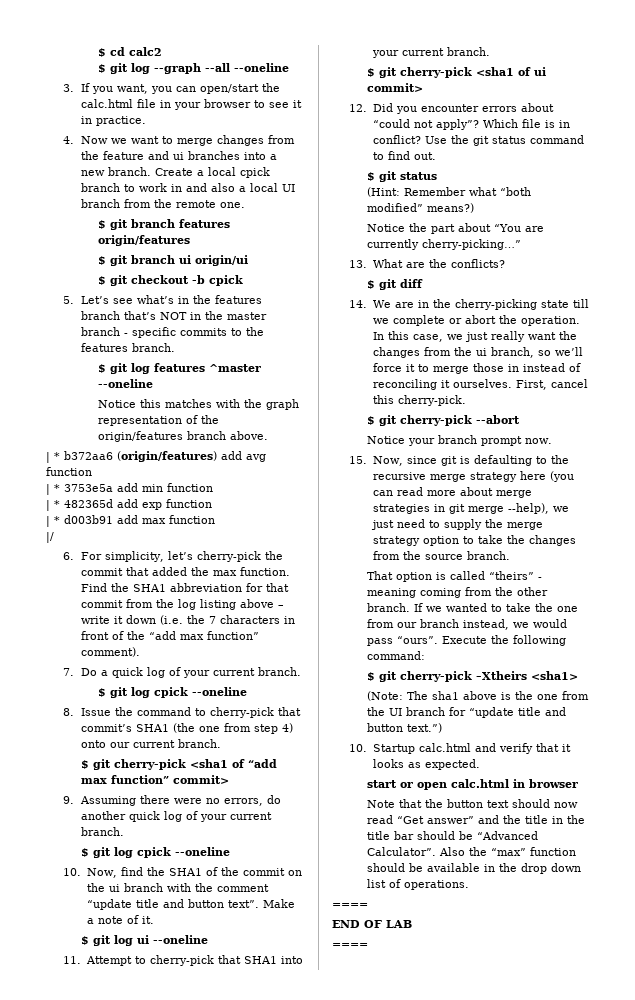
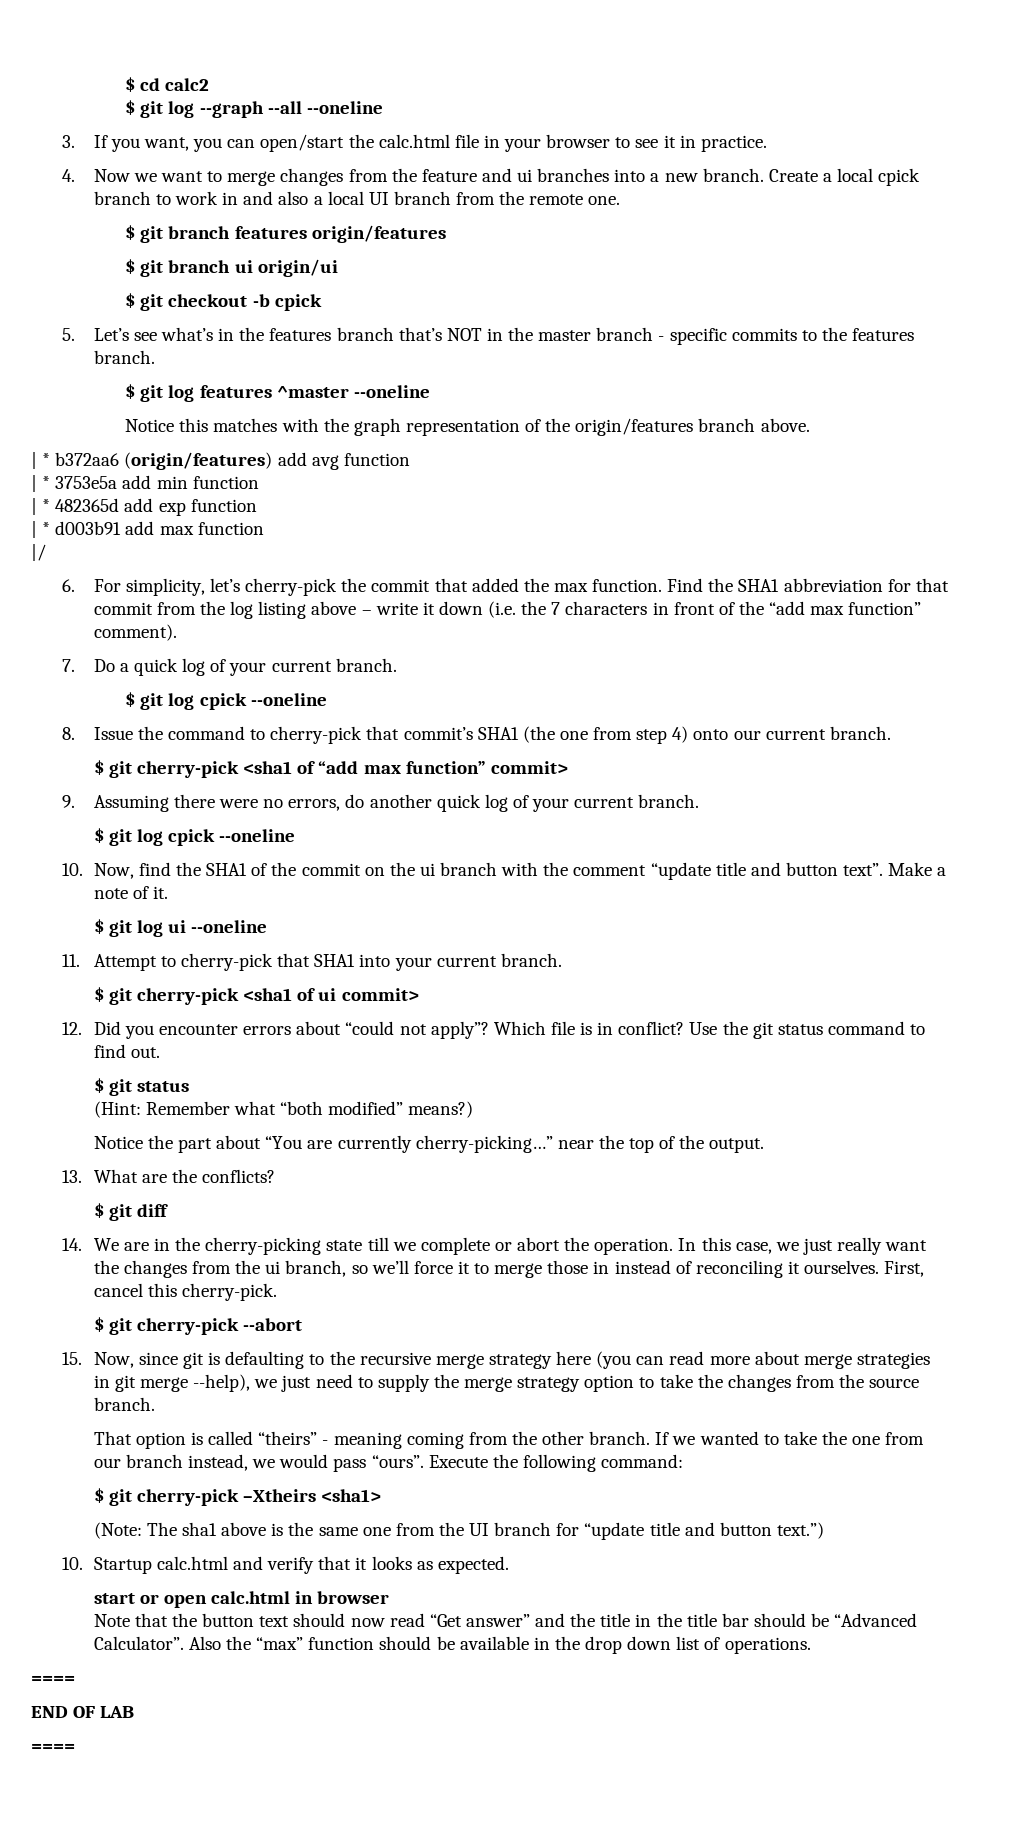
- Notice the part about “You are currently cherry-picking…”
+ Notice the part about “You are currently cherry-picking…” near the top of the output.
- Notice your branch prompt now.
- (Note: The sha1 above is the one from the UI branch for “update title and button text.”)
+ (Note: The sha1 above is the same one from the UI branch for “update title and button text.”)

